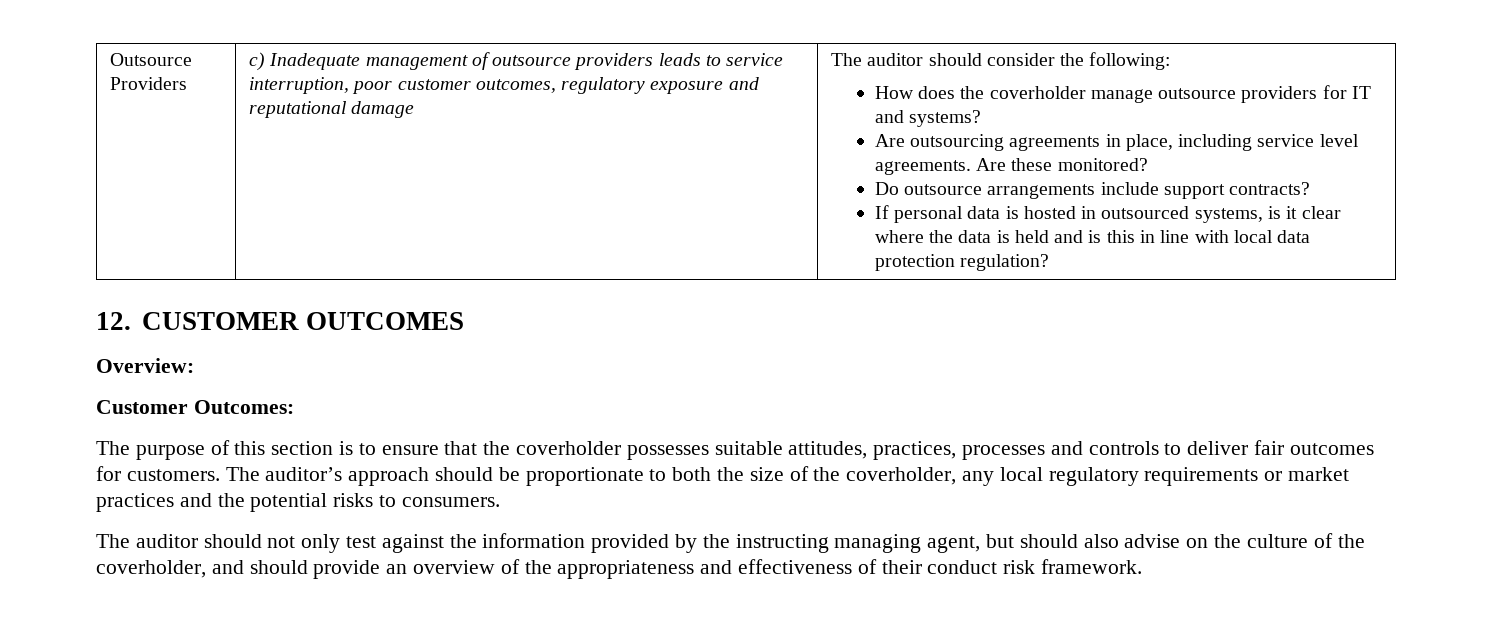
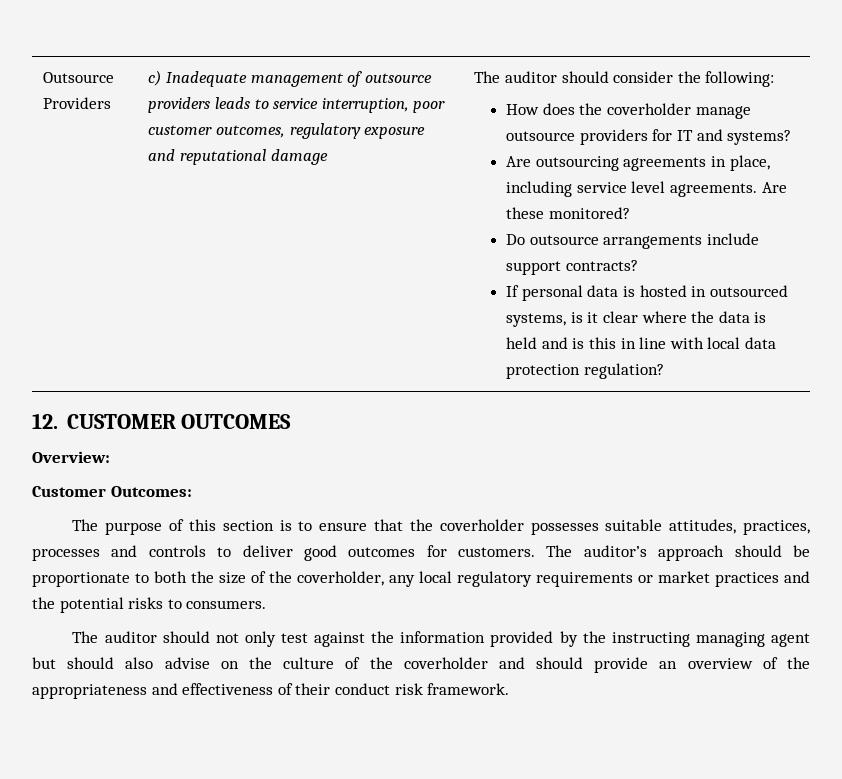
- The purpose of this section is to ensure that the coverholder possesses suitable attitudes, practices, processes and controls to deliver fair outcomes for customers.
+ The purpose of this section is to ensure that the coverholder possesses suitable attitudes, practices, processes and controls to deliver good outcomes for customers.
- The auditor should not only test against the information provided by the instructing managing agent, but should also advise on the culture of the coverholder, and should provide an overview of the appropriateness and effectiveness of their conduct risk framework.
+ The auditor should not only test against the information provided by the instructing managing agent but should also advise on the culture of the coverholder and should provide an overview of the appropriateness and effectiveness of their conduct risk framework.

